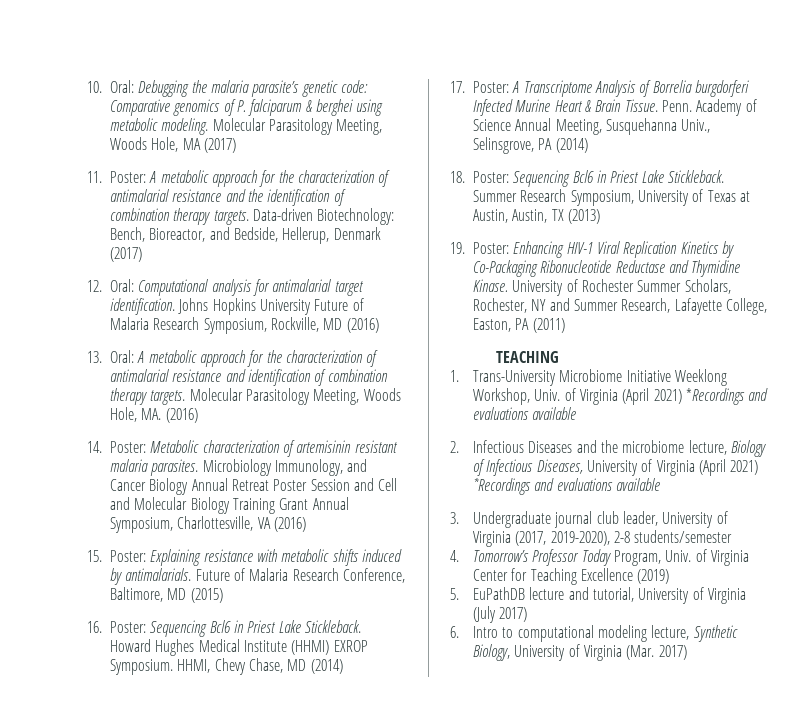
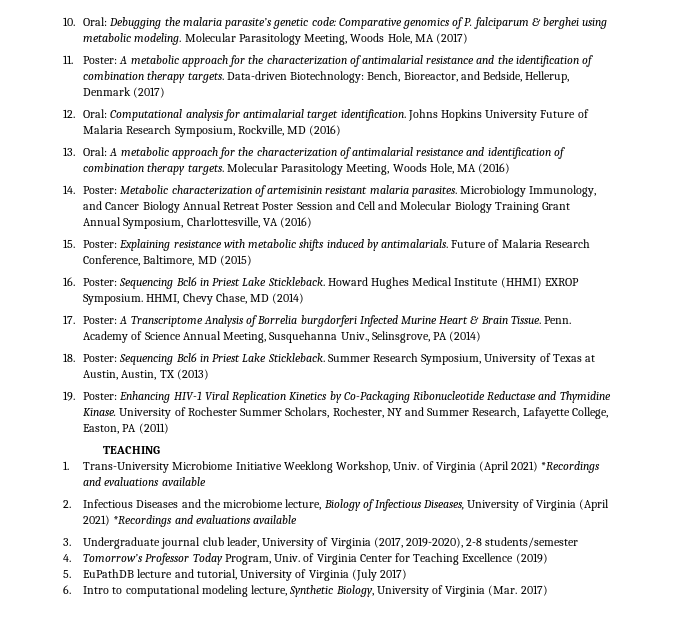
- Molecular Parasitology Meeting, Woods Hole, MA. (2016)
+ Molecular Parasitology Meeting, Woods Hole, MA (2016)

